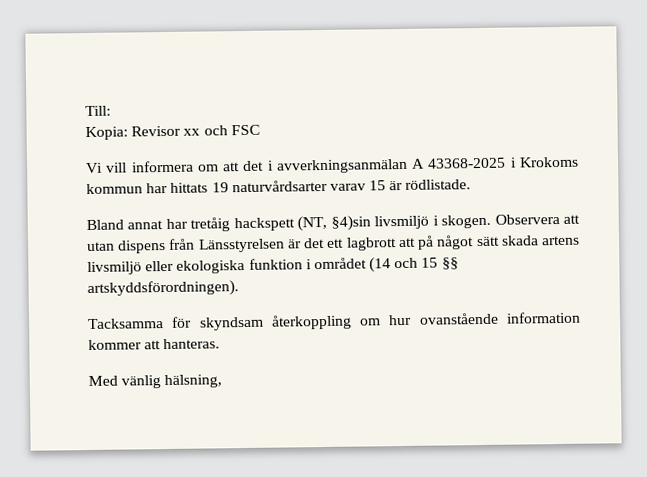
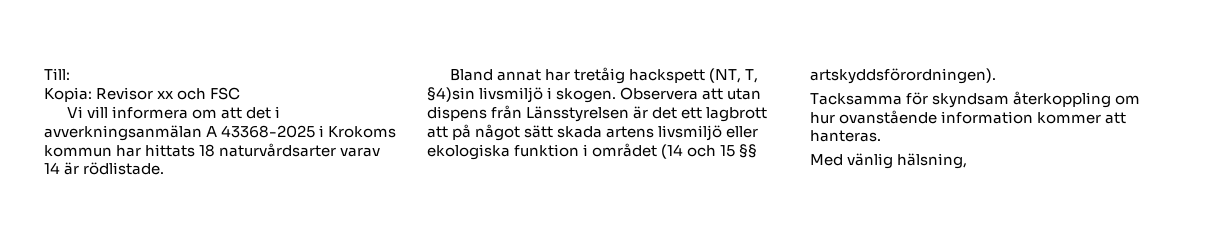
- Vi vill informera om att det i avverkningsanmälan A 43368-2025 i Krokoms kommun har hittats 19 naturvårdsarter varav 15 är rödlistade.
+ Vi vill informera om att det i avverkningsanmälan A 43368-2025 i Krokoms kommun har hittats 18 naturvårdsarter varav 14 är rödlistade.
- Bland annat har tretåig hackspett (NT, §4)sin livsmiljö i skogen.
+ Bland annat har tretåig hackspett (NT, T, §4)sin livsmiljö i skogen.

